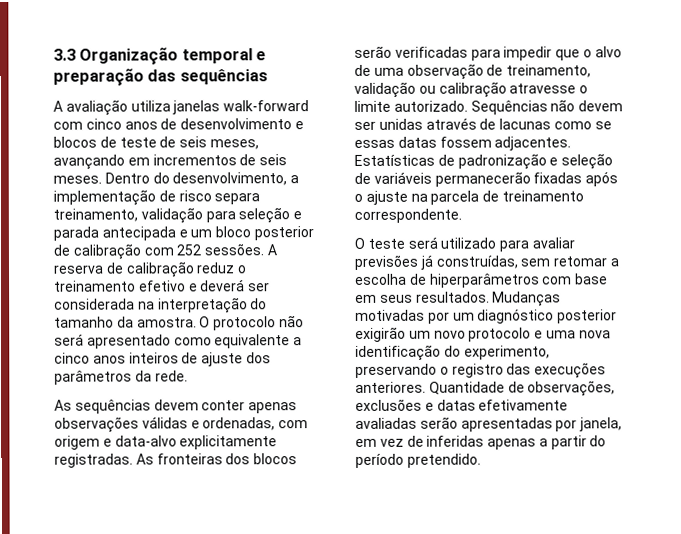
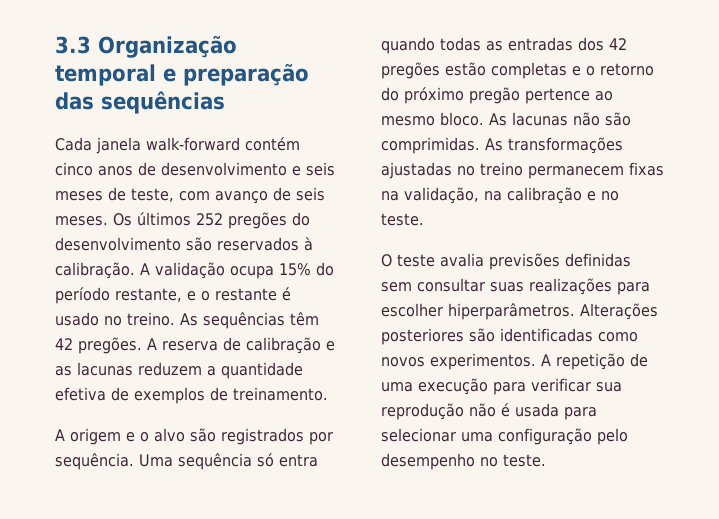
- A avaliação utiliza janelas walk-forward com cinco anos de desenvolvimento e blocos de teste de seis meses, avançando em incrementos de seis meses. Dentro do desenvolvimento, a implementação de risco separa treinamento, validação para seleção e parada antecipada e um bloco posterior de calibração com 252 sessões. A reserva de calibração reduz o treinamento efetivo e deverá ser considerada na interpretação do tamanho da amostra. O protocolo não será apresentado como equivalente a cinco anos inteiros de ajuste dos parâmetros da rede.
- As sequências devem conter apenas observações válidas e ordenadas, com origem e data-alvo explicitamente registradas. As fronteiras dos blocos serão verificadas para impedir que o alvo de uma observação de treinamento, validação ou calibração atravesse o limite autorizado. Sequências não devem ser unidas através de lacunas como se essas datas fossem adjacentes. Estatísticas de padronização e seleção de variáveis permanecerão fixadas após o ajuste na parcela de treinamento correspondente.
- O teste será utilizado para avaliar previsões já construídas, sem retomar a escolha de hiperparâmetros com base em seus resultados. Mudanças motivadas por um diagnóstico posterior exigirão um novo protocolo e uma nova identificação do experimento, preservando o registro das execuções anteriores. Quantidade de observações, exclusões e datas efetivamente avaliadas serão apresentadas por janela, em vez de inferidas apenas a partir do período pretendido.
+ Cada janela walk-forward contém cinco anos de desenvolvimento e seis meses de teste, com avanço de seis meses. Os últimos 252 pregões do desenvolvimento são reservados à calibração. A validação ocupa 15% do período restante, e o restante é usado no treino. As sequências têm 42 pregões. A reserva de calibração e as lacunas reduzem a quantidade efetiva de exemplos de treinamento.
+ A origem e o alvo são registrados por sequência. Uma sequência só entra quando todas as entradas dos 42 pregões estão completas e o retorno do próximo pregão pertence ao mesmo bloco. As lacunas não são comprimidas. As transformações ajustadas no treino permanecem fixas na validação, na calibração e no teste.
+ O teste avalia previsões definidas sem consultar suas realizações para escolher hiperparâmetros. Alterações posteriores são identificadas como novos experimentos. A repetição de uma execução para verificar sua reprodução não é usada para selecionar uma configuração pelo desempenho no teste.

